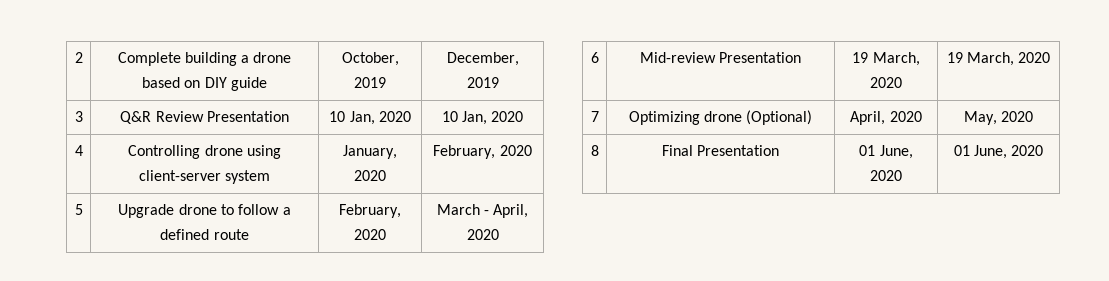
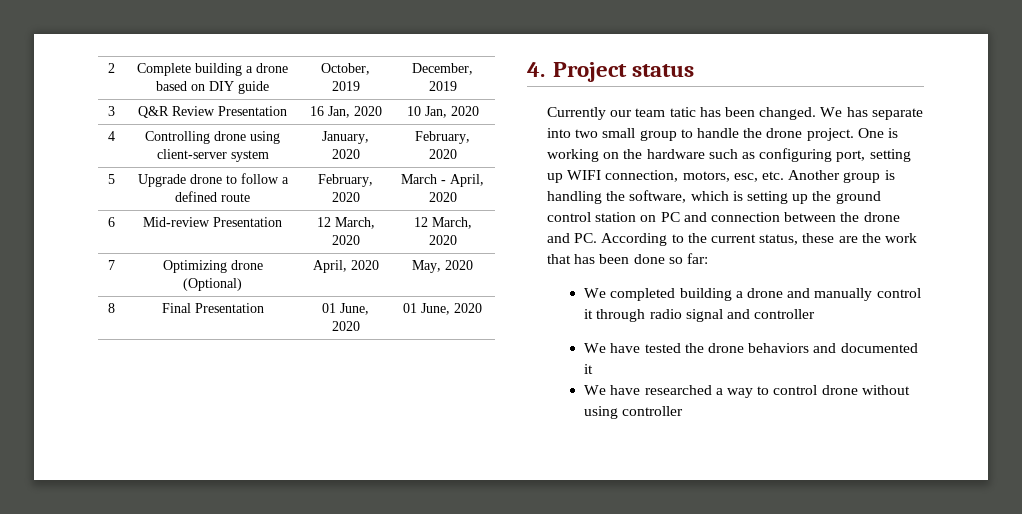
- 3 | Q&R Review Presentation | 10 Jan, 2020 | 10 Jan, 2020
+ 3 | Q&R Review Presentation | 16 Jan, 2020 | 10 Jan, 2020
- 6 | Mid-review Presentation | 19 March, 2020 | 19 March, 2020
+ 6 | Mid-review Presentation | 12 March, 2020 | 12 March, 2020
+ 4. Project status
+ Currently our team tatic has been changed. We has separate into two small group to handle the drone project. One is working on the hardware such as configuring port, setting up WIFI connection, motors, esc, etc. Another group is handling the software, which is setting up the ground control station on PC and connection between the drone and PC. According to the current status, these are the work that has been done so far:
+ We completed building a drone and manually control it through radio signal and controller
+ We have tested the drone behaviors and documented it
+ We have researched a way to control drone without using controller

